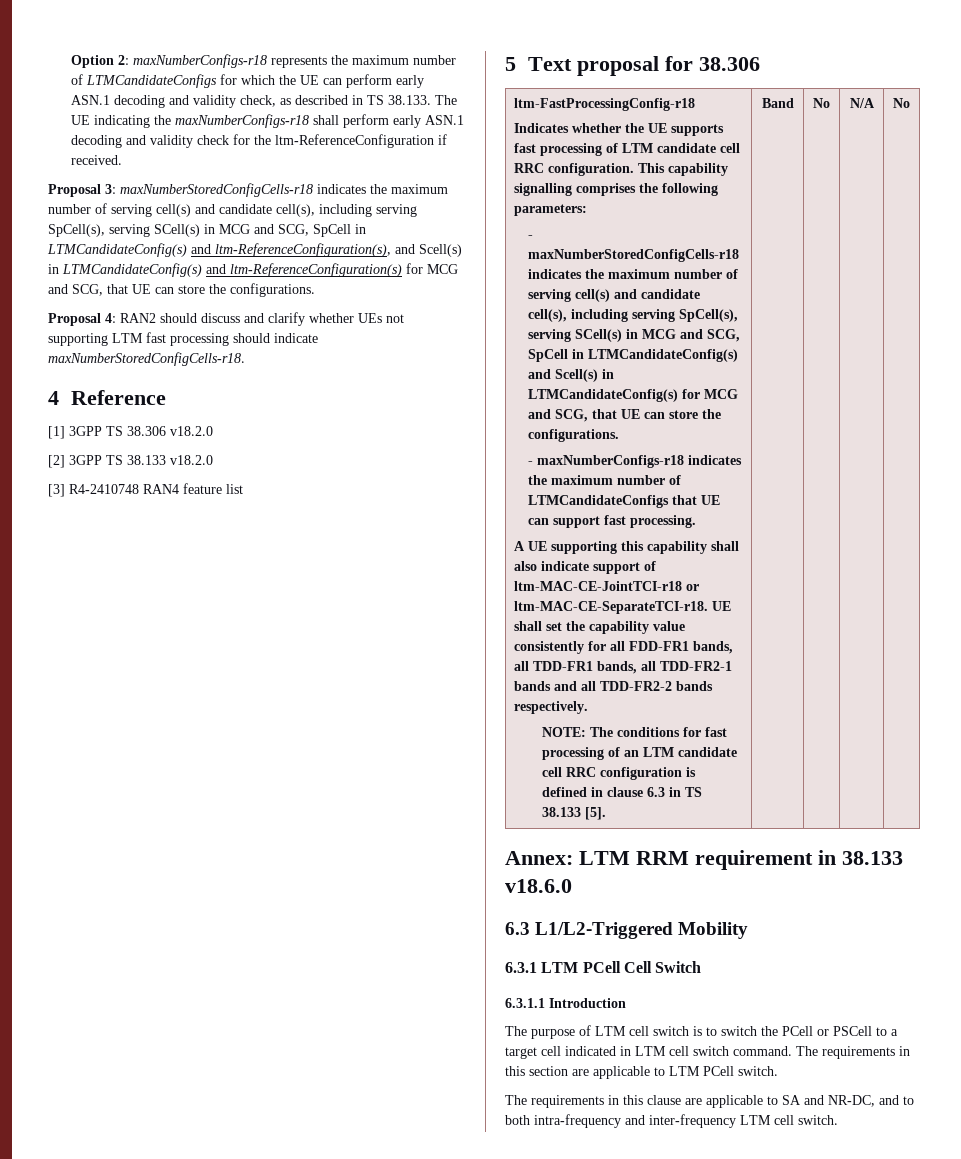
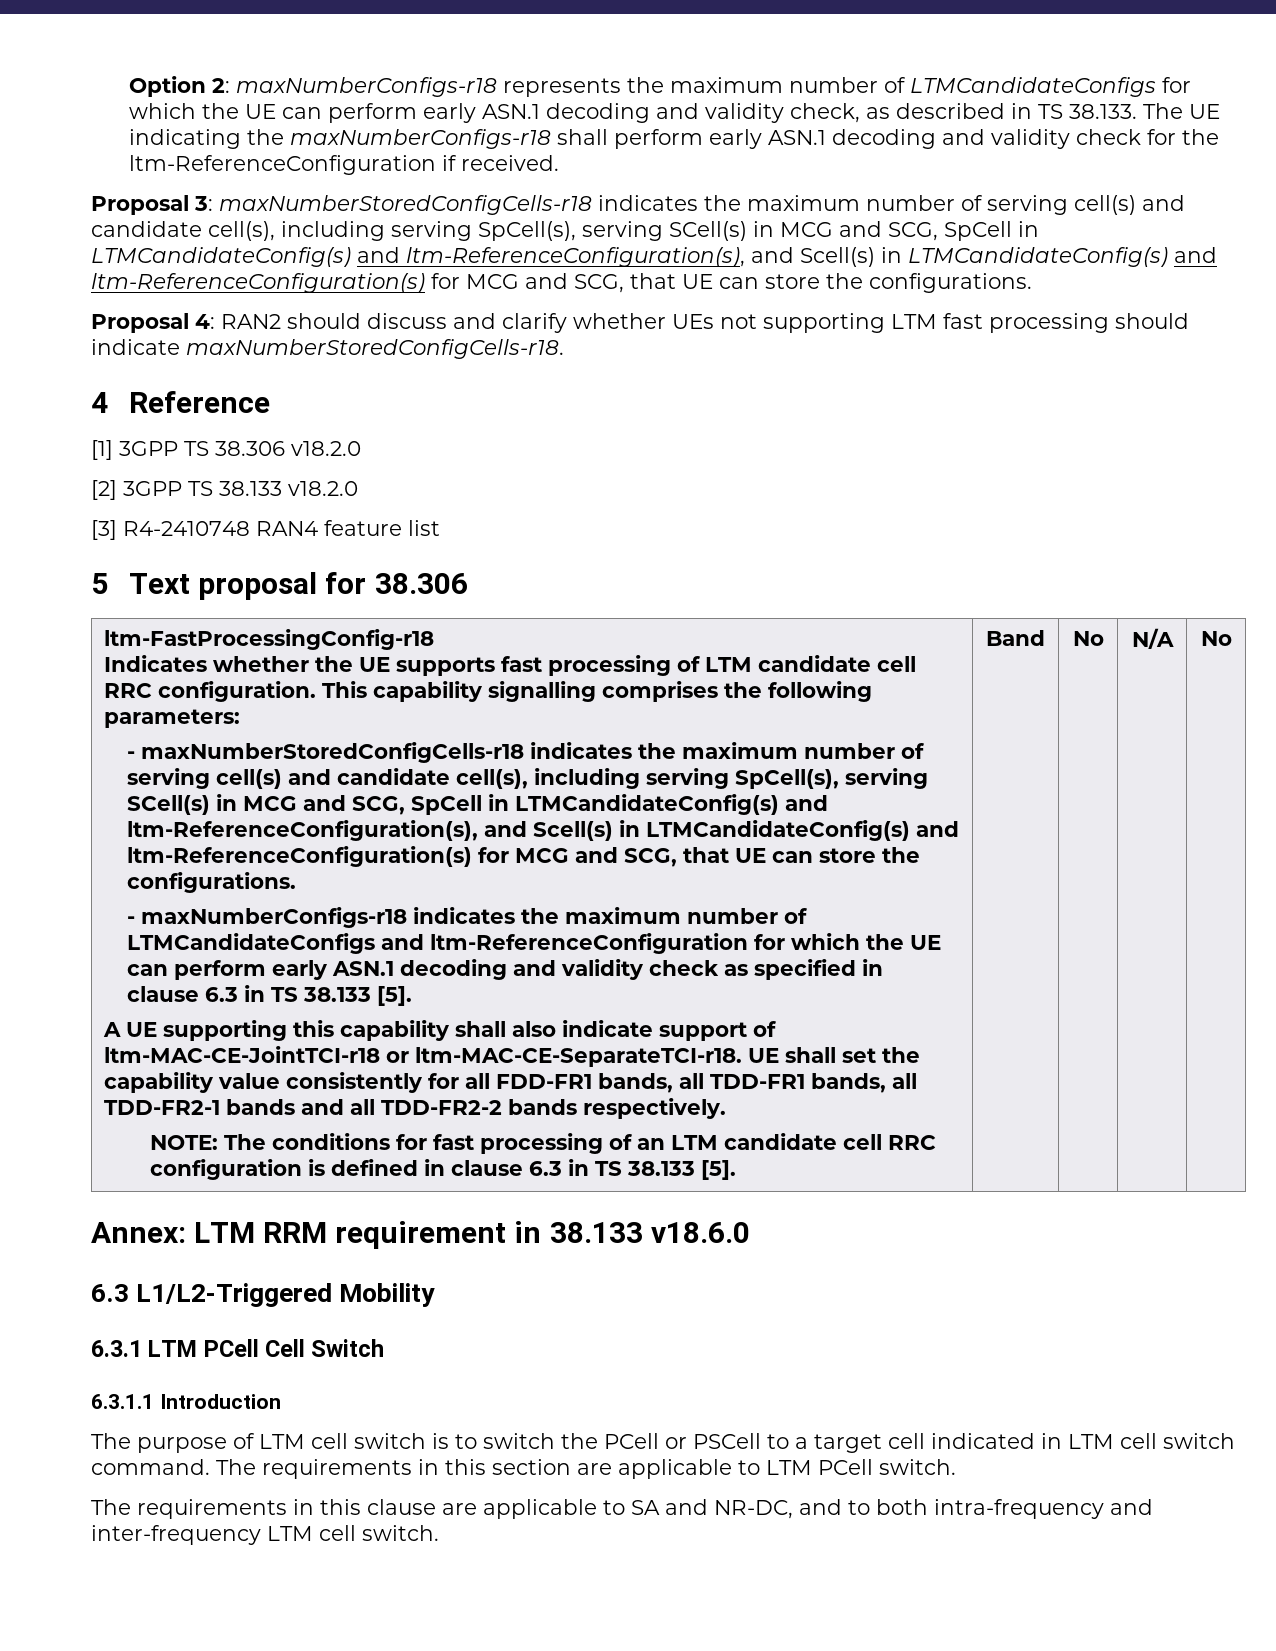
- - maxNumberStoredConfigCells-r18 indicates the maximum number of serving cell(s) and candidate cell(s), including serving SpCell(s), serving SCell(s) in MCG and SCG, SpCell in LTMCandidateConfig(s) and Scell(s) in LTMCandidateConfig(s) for MCG and SCG, that UE can store the configurations.
+ - maxNumberStoredConfigCells-r18 indicates the maximum number of serving cell(s) and candidate cell(s), including serving SpCell(s), serving SCell(s) in MCG and SCG, SpCell in LTMCandidateConfig(s) and ltm-ReferenceConfiguration(s), and Scell(s) in LTMCandidateConfig(s) and ltm-ReferenceConfiguration(s) for MCG and SCG, that UE can store the configurations.
- - maxNumberConfigs-r18 indicates the maximum number of LTMCandidateConfigs that UE can support fast processing.
+ - maxNumberConfigs-r18 indicates the maximum number of LTMCandidateConfigs and ltm-ReferenceConfiguration for which the UE can perform early ASN.1 decoding and validity check as specified in clause 6.3 in TS 38.133 [5].

